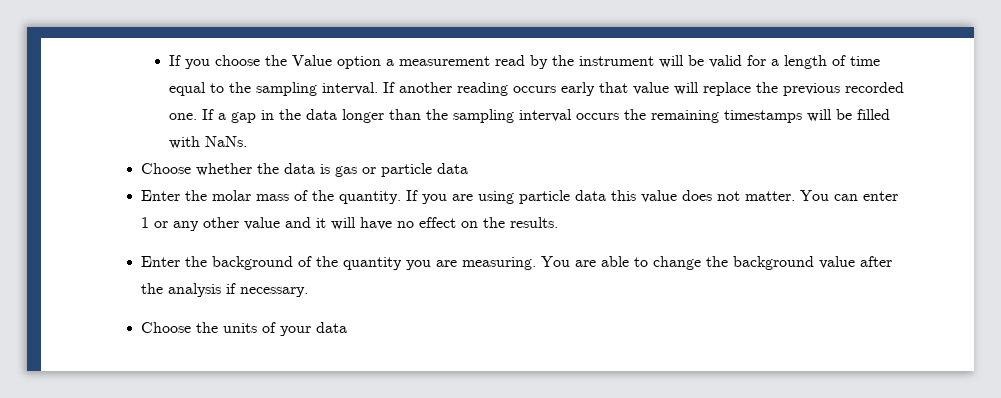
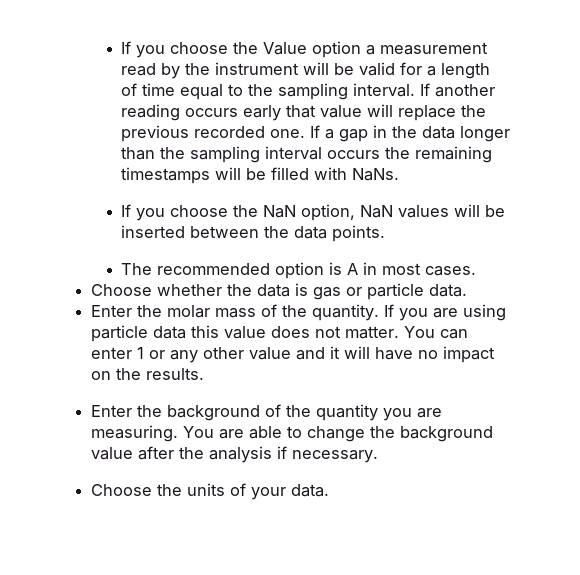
+ If you choose the NaN option, NaN values will be inserted between the data points.
+ The recommended option is A in most cases.
- Choose whether the data is gas or particle data
+ Choose whether the data is gas or particle data.
- You can enter 1 or any other value and it will have no effect on the results.
+ You can enter 1 or any other value and it will have no impact on the results.
- Choose the units of your data
+ Choose the units of your data.

